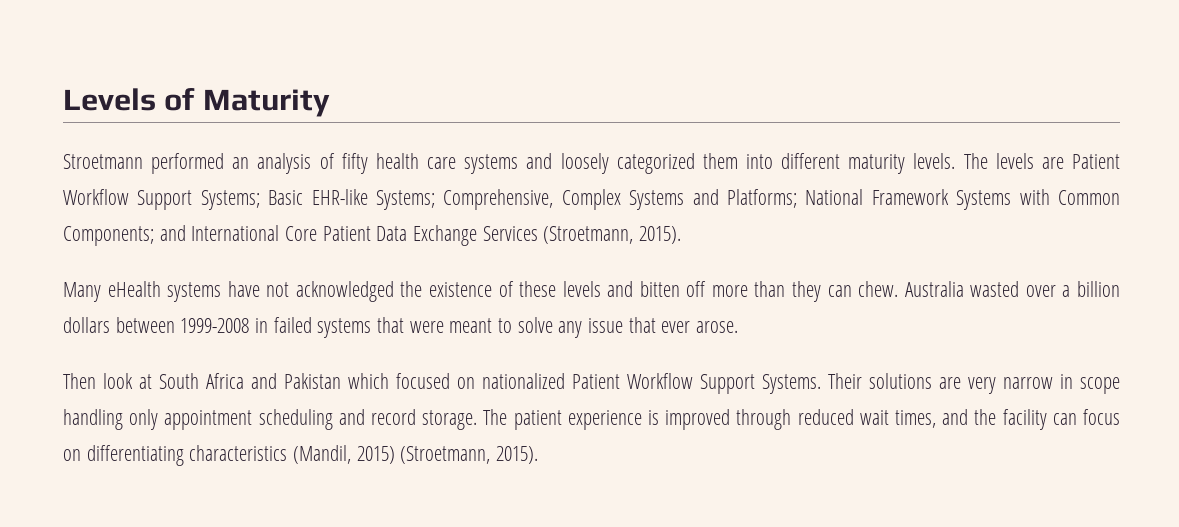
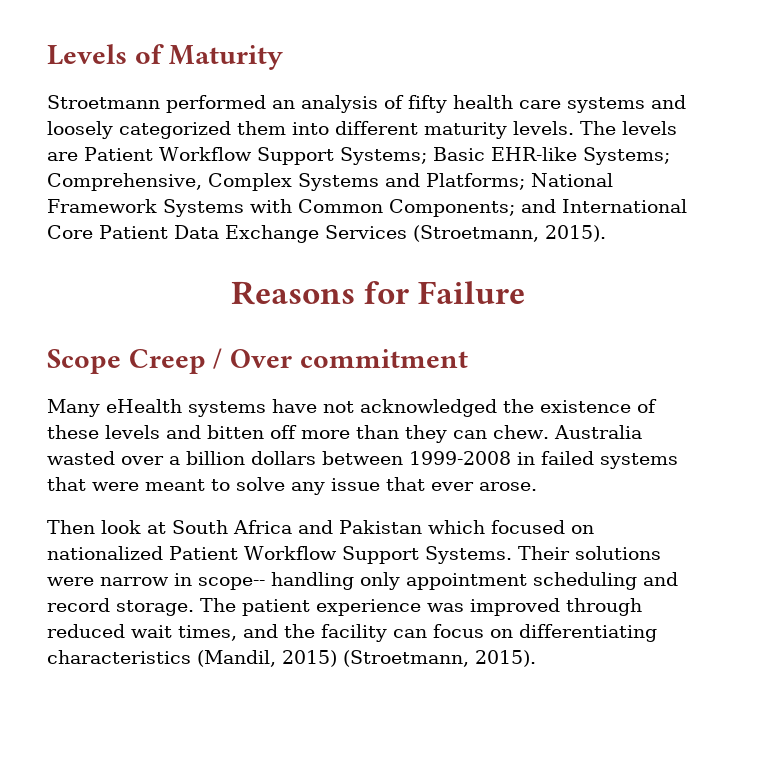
+ Reasons for Failure
+ Scope Creep / Over commitment
- Their solutions are very narrow in scope handling only appointment scheduling and record storage.
+ Their solutions were narrow in scope-- handling only appointment scheduling and record storage.
- The patient experience is improved through reduced wait times, and the facility can focus on differentiating characteristics (Mandil, 2015) (Stroetmann, 2015).
+ The patient experience was improved through reduced wait times, and the facility can focus on differentiating characteristics (Mandil, 2015) (Stroetmann, 2015).

